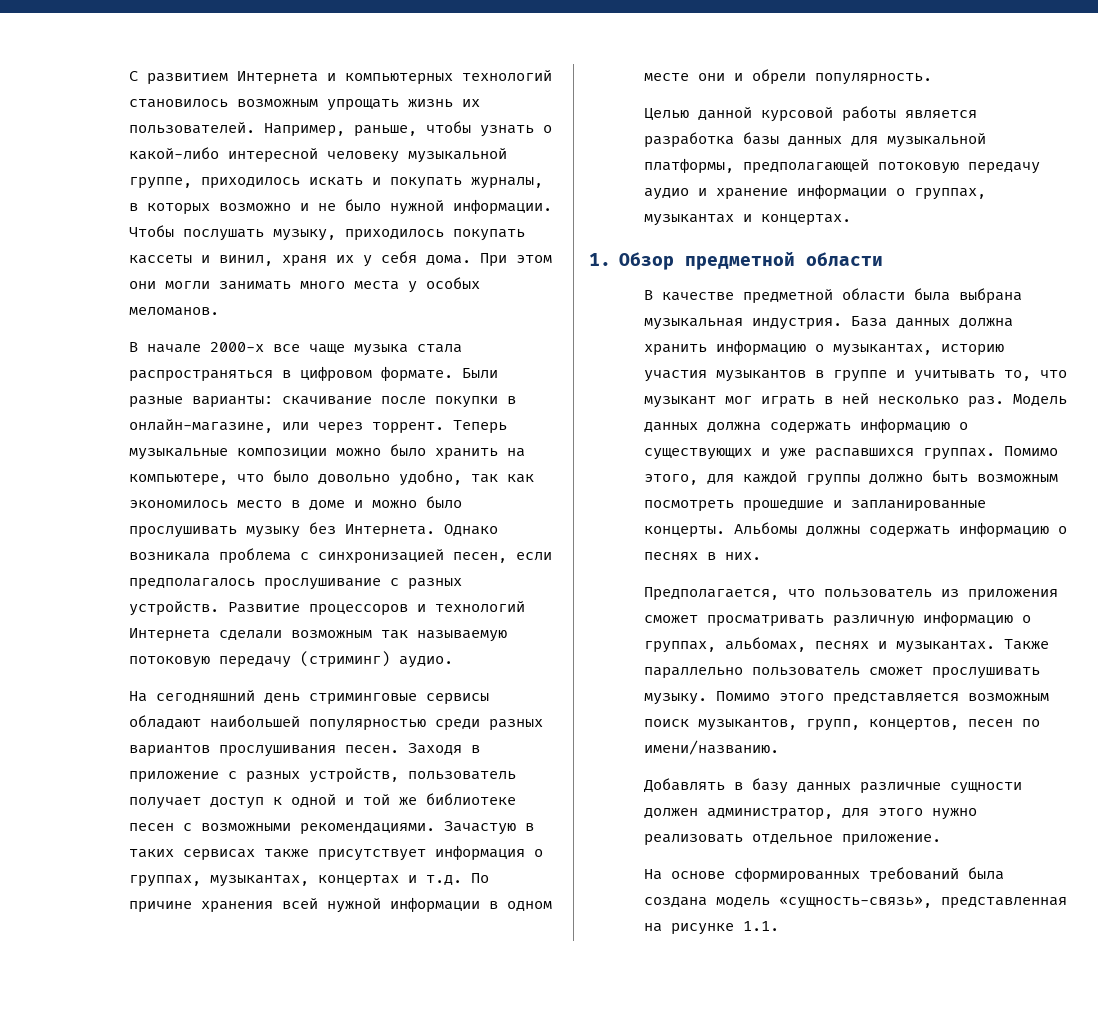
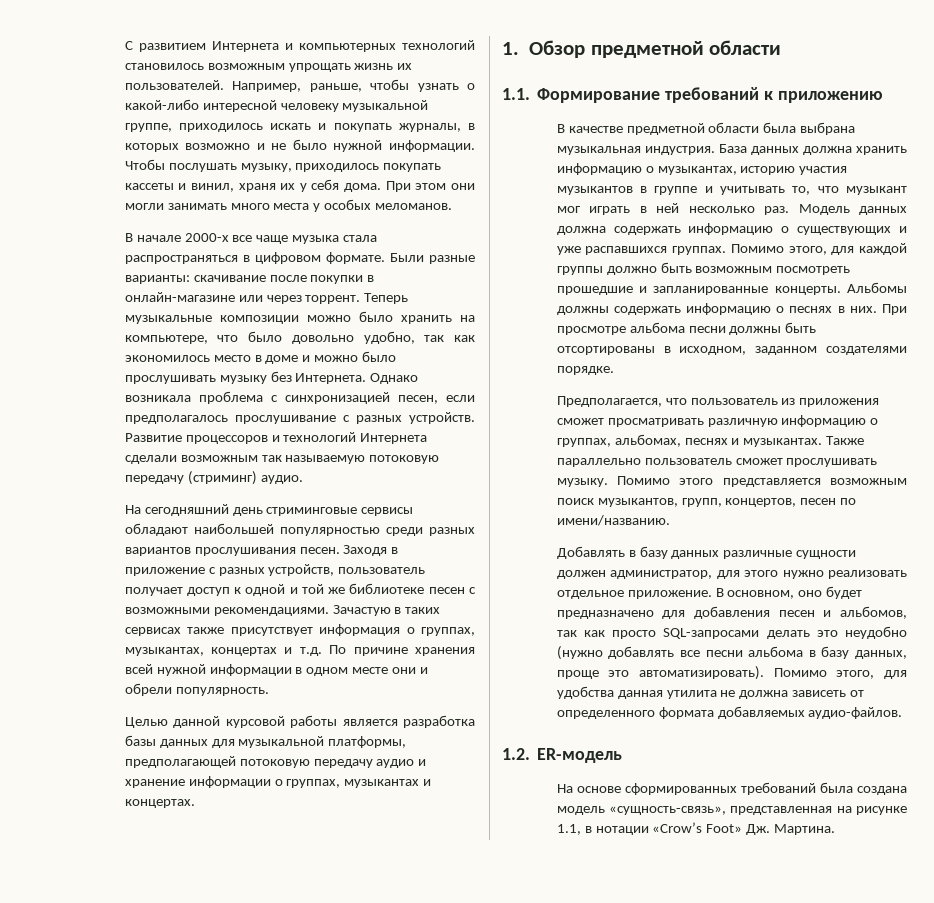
- Были разные варианты: скачивание после покупки в онлайн-магазине, или через торрент.
+ Были разные варианты: скачивание после покупки в онлайн-магазине или через торрент.
+ 1.1. Формирование требований к приложению
+ При просмотре альбома песни должны быть отсортированы в исходном, заданном создателями порядке.
+ В основном, оно будет предназначено для добавления песен и альбомов, так как просто SQL-запросами делать это неудобно (нужно добавлять все песни альбома в базу данных, проще это автоматизировать). Помимо этого, для удобства данная утилита не должна зависеть от определенного формата добавляемых аудио-файлов.
+ 1.2. ER-модель
- На основе сформированных требований была создана модель «сущность-связь», представленная на рисунке 1.1.
+ На основе сформированных требований была создана модель «сущность-связь», представленная на рисунке 1.1, в нотации «Crow’s Foot» Дж. Мартина.

